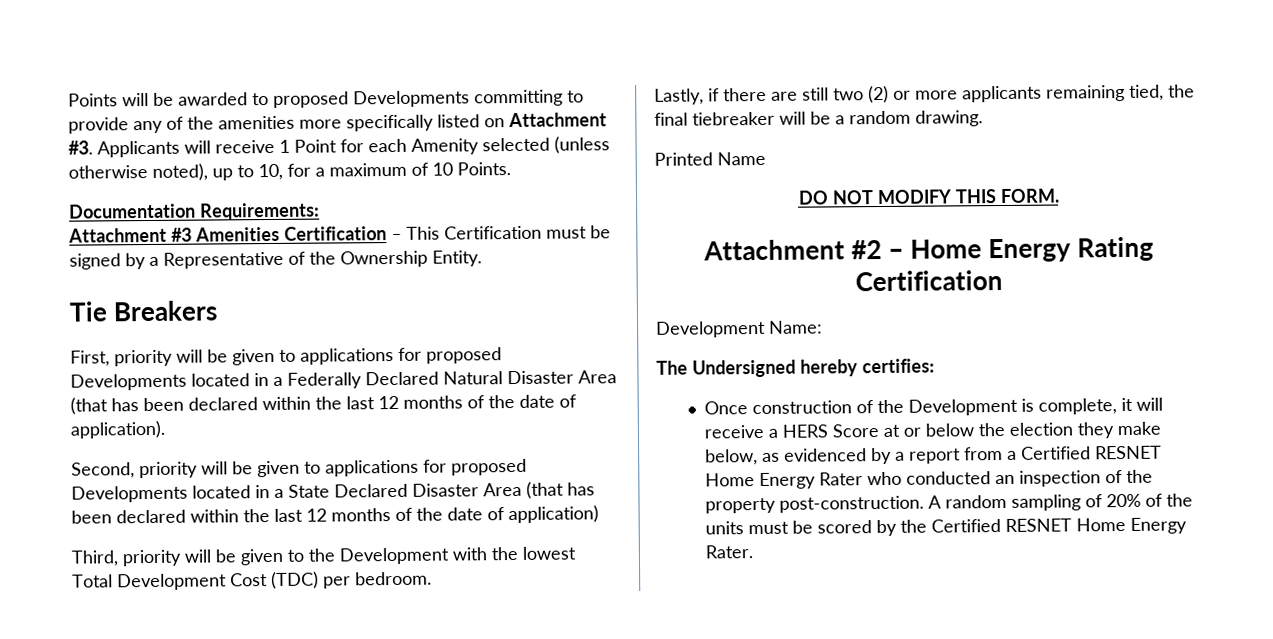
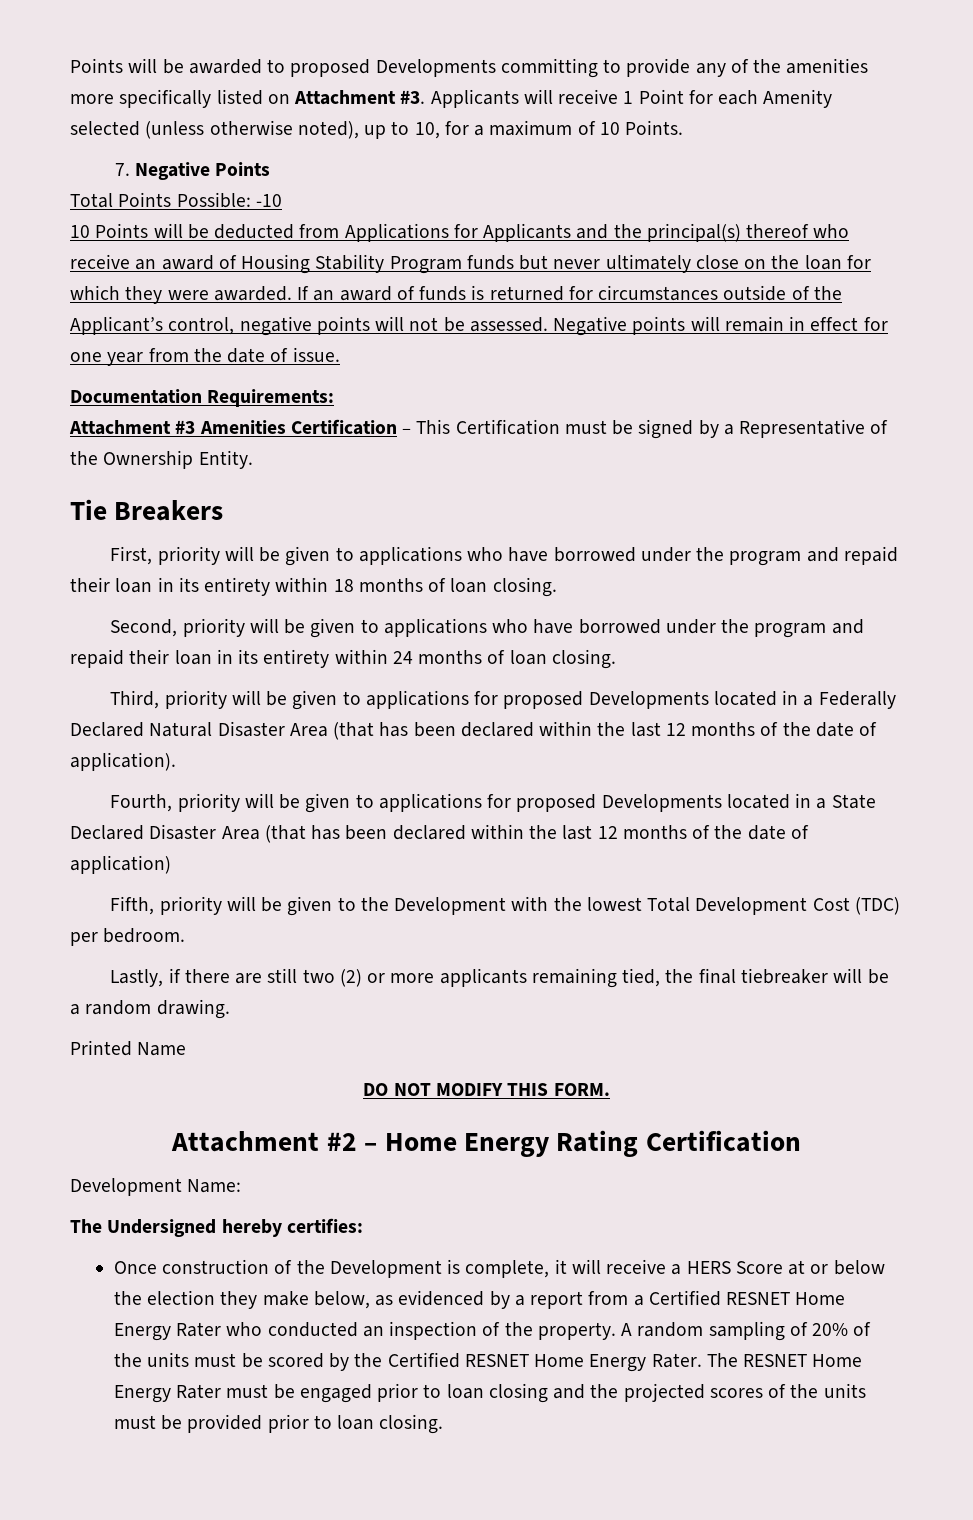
+ 7. Negative Points
+ Total Points Possible: -10
+ 10 Points will be deducted from Applications for Applicants and the principal(s) thereof who receive an award of Housing Stability Program funds but never ultimately close on the loan for which they were awarded. If an award of funds is returned for circumstances outside of the Applicant’s control, negative points will not be assessed. Negative points will remain in effect for one year from the date of issue.
- First, priority will be given to applications for proposed Developments located in a Federally Declared Natural Disaster Area (that has been declared within the last 12 months of the date of application).
+ First, priority will be given to applications who have borrowed under the program and repaid their loan in its entirety within 18 months of loan closing.
+ Second, priority will be given to applications who have borrowed under the program and repaid their loan in its entirety within 24 months of loan closing.
+ Third, priority will be given to applications for proposed Developments located in a Federally Declared Natural Disaster Area (that has been declared within the last 12 months of the date of application).
- Second, priority will be given to applications for proposed Developments located in a State Declared Disaster Area (that has been declared within the last 12 months of the date of application)
+ Fourth, priority will be given to applications for proposed Developments located in a State Declared Disaster Area (that has been declared within the last 12 months of the date of application)
- Third, priority will be given to the Development with the lowest Total Development Cost (TDC) per bedroom.
+ Fifth, priority will be given to the Development with the lowest Total Development Cost (TDC) per bedroom.
- Once construction of the Development is complete, it will receive a HERS Score at or below the election they make below, as evidenced by a report from a Certified RESNET Home Energy Rater who conducted an inspection of the property post-construction.
+ Once construction of the Development is complete, it will receive a HERS Score at or below the election they make below, as evidenced by a report from a Certified RESNET Home Energy Rater who conducted an inspection of the property.
+ The RESNET Home Energy Rater must be engaged prior to loan closing and the projected scores of the units must be provided prior to loan closing.

